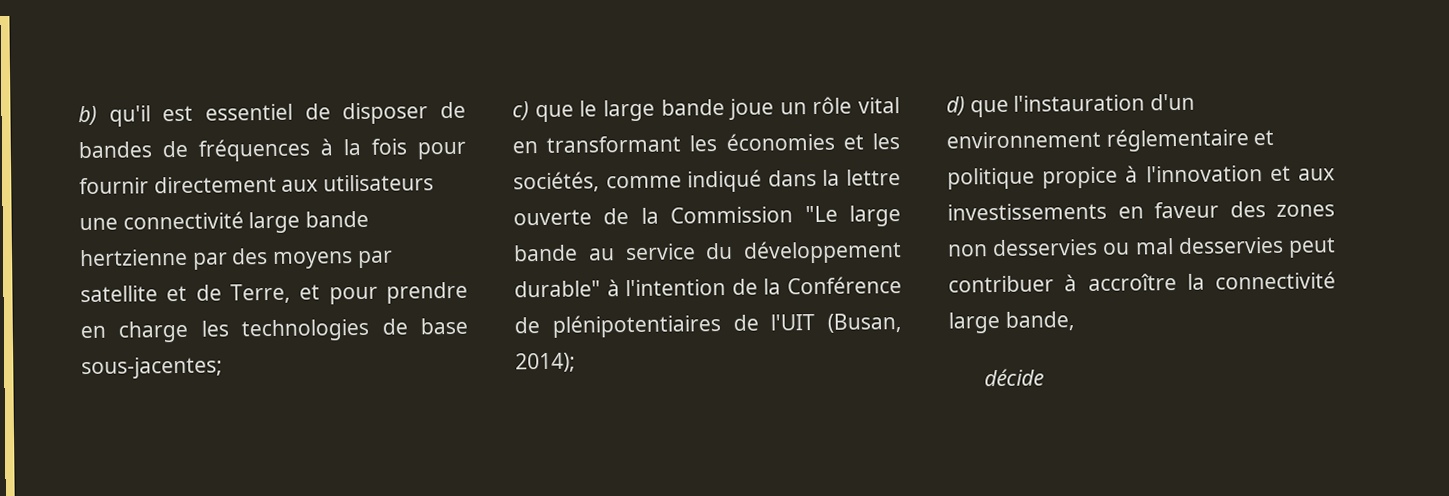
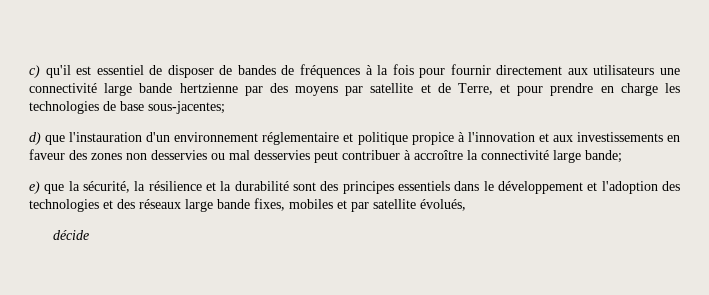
- b) qu'il est essentiel de disposer de bandes de fréquences à la fois pour fournir directement aux utilisateurs une connectivité large bande hertzienne par des moyens par satellite et de Terre, et pour prendre en charge les technologies de base sous-jacentes;
+ c) qu'il est essentiel de disposer de bandes de fréquences à la fois pour fournir directement aux utilisateurs une connectivité large bande hertzienne par des moyens par satellite et de Terre, et pour prendre en charge les technologies de base sous-jacentes;
- c) que le large bande joue un rôle vital en transformant les économies et les sociétés, comme indiqué dans la lettre ouverte de la Commission "Le large bande au service du développement durable" à l'intention de la Conférence de plénipotentiaires de l'UIT (Busan, 2014);
- d) que l'instauration d'un environnement réglementaire et politique propice à l'innovation et aux investissements en faveur des zones non desservies ou mal desservies peut contribuer à accroître la connectivité large bande,
+ d) que l'instauration d'un environnement réglementaire et politique propice à l'innovation et aux investissements en faveur des zones non desservies ou mal desservies peut contribuer à accroître la connectivité large bande;
+ e) que la sécurité, la résilience et la durabilité sont des principes essentiels dans le développement et l'adoption des technologies et des réseaux large bande fixes, mobiles et par satellite évolués,

